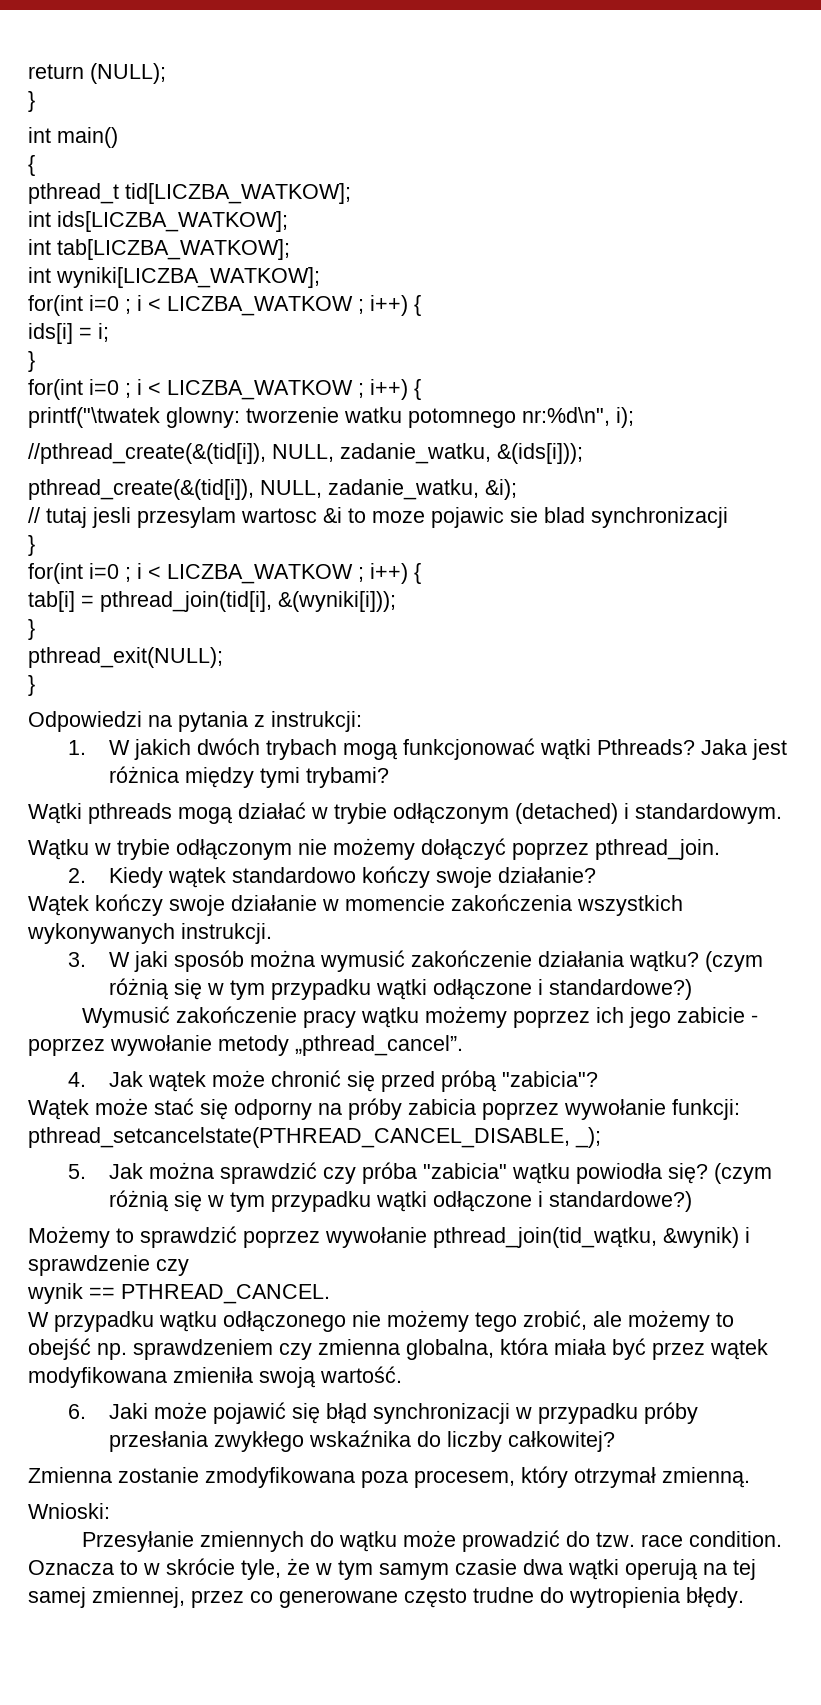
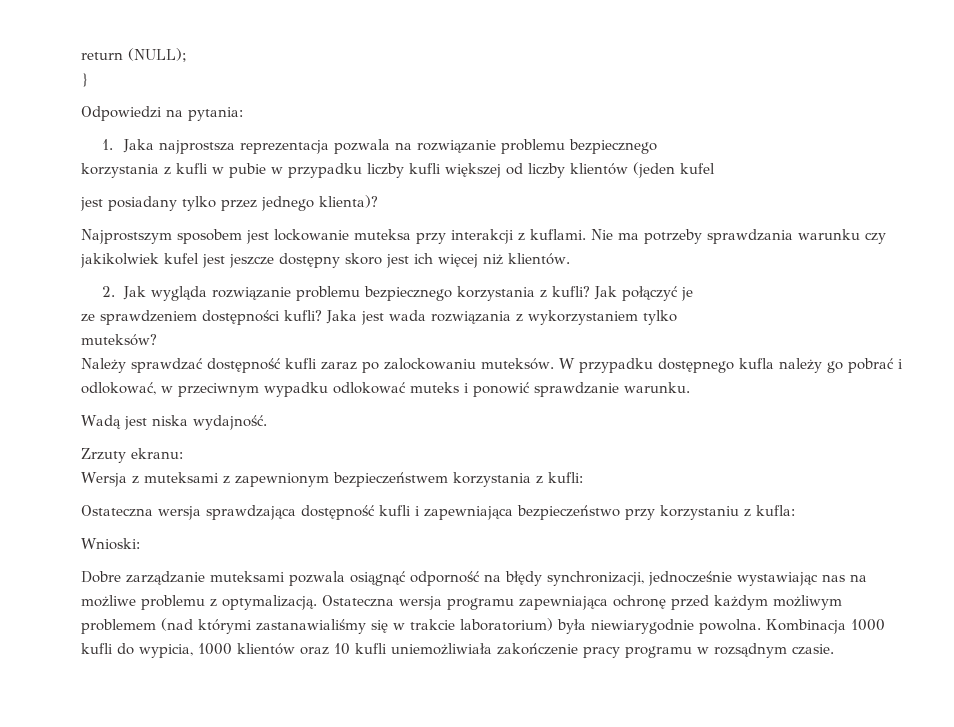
- int main()
- {
- pthread_t tid[LICZBA_WATKOW];
- int ids[LICZBA_WATKOW];
- int tab[LICZBA_WATKOW];
- int wyniki[LICZBA_WATKOW];
- for(int i=0 ; i < LICZBA_WATKOW ; i++) {
- ids[i] = i;
- }
- for(int i=0 ; i < LICZBA_WATKOW ; i++) {
- printf("\twatek glowny: tworzenie watku potomnego nr:%d\n", i);
- //pthread_create(&(tid[i]), NULL, zadanie_watku, &(ids[i]));
- pthread_create(&(tid[i]), NULL, zadanie_watku, &i);
- // tutaj jesli przesylam wartosc &i to moze pojawic sie blad synchronizacji
- }
- for(int i=0 ; i < LICZBA_WATKOW ; i++) {
- tab[i] = pthread_join(tid[i], &(wyniki[i]));
- }
- pthread_exit(NULL);
- }
- Odpowiedzi na pytania z instrukcji:
- 1. W jakich dwóch trybach mogą funkcjonować wątki Pthreads? Jaka jest różnica między tymi trybami?
- Wątki pthreads mogą działać w trybie odłączonym (detached) i standardowym.
- Wątku w trybie odłączonym nie możemy dołączyć poprzez pthread_join.
- 2. Kiedy wątek standardowo kończy swoje działanie?
- Wątek kończy swoje działanie w momencie zakończenia wszystkich wykonywanych instrukcji.
- 3. W jaki sposób można wymusić zakończenie działania wątku? (czym różnią się w tym przypadku wątki odłączone i standardowe?)
- Wymusić zakończenie pracy wątku możemy poprzez ich jego zabicie - poprzez wywołanie metody „pthread_cancel”.
- 4. Jak wątek może chronić się przed próbą "zabicia"?
- Wątek może stać się odporny na próby zabicia poprzez wywołanie funkcji: pthread_setcancelstate(PTHREAD_CANCEL_DISABLE, _);
- 5. Jak można sprawdzić czy próba "zabicia" wątku powiodła się? (czym różnią się w tym przypadku wątki odłączone i standardowe?)
- Możemy to sprawdzić poprzez wywołanie pthread_join(tid_wątku, &wynik) i sprawdzenie czy
- wynik == PTHREAD_CANCEL.
- W przypadku wątku odłączonego nie możemy tego zrobić, ale możemy to obejść np. sprawdzeniem czy zmienna globalna, która miała być przez wątek modyfikowana zmieniła swoją wartość.
- 6. Jaki może pojawić się błąd synchronizacji w przypadku próby przesłania zwykłego wskaźnika do liczby całkowitej?
- Zmienna zostanie zmodyfikowana poza procesem, który otrzymał zmienną.
+ Odpowiedzi na pytania:
+ 1. Jaka najprostsza reprezentacja pozwala na rozwiązanie problemu bezpiecznego
+ korzystania z kufli w pubie w przypadku liczby kufli większej od liczby klientów (jeden kufel
+ jest posiadany tylko przez jednego klienta)?
+ Najprostszym sposobem jest lockowanie muteksa przy interakcji z kuflami. Nie ma potrzeby sprawdzania warunku czy jakikolwiek kufel jest jeszcze dostępny skoro jest ich więcej niż klientów.
+ 2. Jak wygląda rozwiązanie problemu bezpiecznego korzystania z kufli? Jak połączyć je
+ ze sprawdzeniem dostępności kufli? Jaka jest wada rozwiązania z wykorzystaniem tylko
+ muteksów?
+ Należy sprawdzać dostępność kufli zaraz po zalockowaniu muteksów. W przypadku dostępnego kufla należy go pobrać i odlokować, w przeciwnym wypadku odlokować muteks i ponowić sprawdzanie warunku.
+ Wadą jest niska wydajność.
+ Zrzuty ekranu:
+ Wersja z muteksami z zapewnionym bezpieczeństwem korzystania z kufli:
+ Ostateczna wersja sprawdzająca dostępność kufli i zapewniająca bezpieczeństwo przy korzystaniu z kufla:
  Wnioski:
- Przesyłanie zmiennych do wątku może prowadzić do tzw. race condition. Oznacza to w skrócie tyle, że w tym samym czasie dwa wątki operują na tej samej zmiennej, przez co generowane często trudne do wytropienia błędy.
+ Dobre zarządzanie muteksami pozwala osiągnąć odporność na błędy synchronizacji, jednocześnie wystawiając nas na możliwe problemu z optymalizacją. Ostateczna wersja programu zapewniająca ochronę przed każdym możliwym problemem (nad którymi zastanawialiśmy się w trakcie laboratorium) była niewiarygodnie powolna. Kombinacja 1000 kufli do wypicia, 1000 klientów oraz 10 kufli uniemożliwiała zakończenie pracy programu w rozsądnym czasie.

